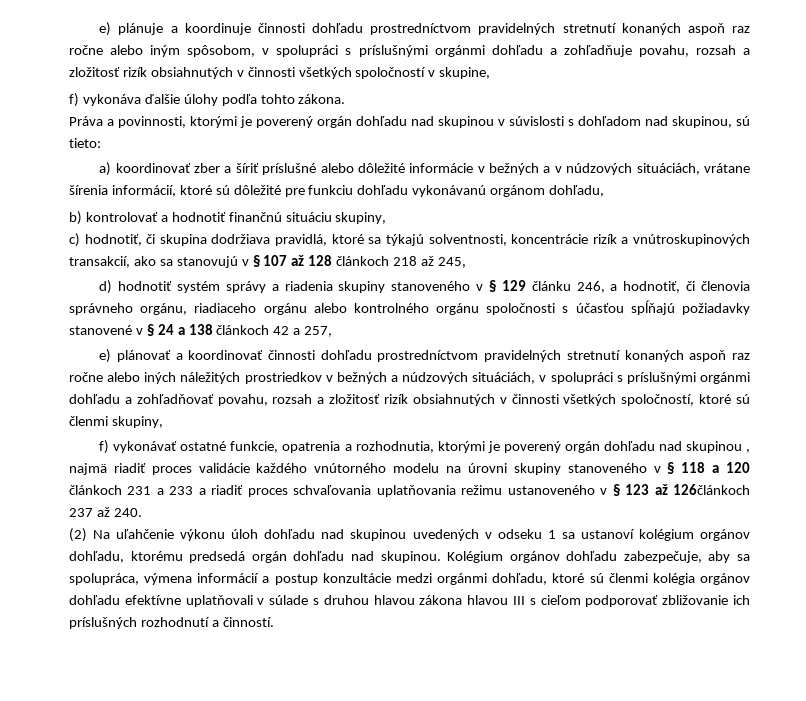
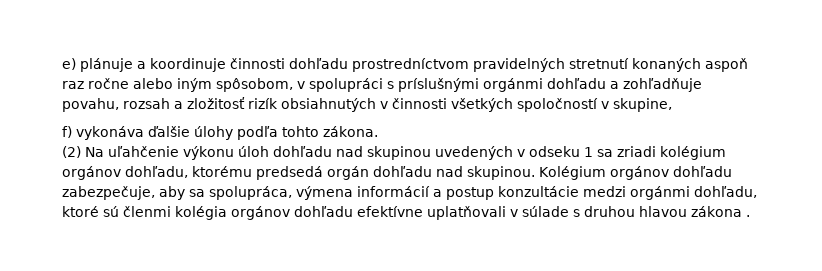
- Práva a povinnosti, ktorými je poverený orgán dohľadu nad skupinou v súvislosti s dohľadom nad skupinou, sú tieto:
- a) koordinovať zber a šíriť príslušné alebo dôležité informácie v bežných a v núdzových situáciách, vrátane šírenia informácií, ktoré sú dôležité pre funkciu dohľadu vykonávanú orgánom dohľadu,
- b) kontrolovať a hodnotiť finančnú situáciu skupiny,
- c) hodnotiť, či skupina dodržiava pravidlá, ktoré sa týkajú solventnosti, koncentrácie rizík a vnútroskupinových transakcií, ako sa stanovujú v § 107 až 128 článkoch 218 až 245,
- d) hodnotiť systém správy a riadenia skupiny stanoveného v § 129 článku 246, a hodnotiť, či členovia správneho orgánu, riadiaceho orgánu alebo kontrolného orgánu spoločnosti s účasťou spĺňajú požiadavky stanovené v § 24 a 138 článkoch 42 a 257,
- e) plánovať a koordinovať činnosti dohľadu prostredníctvom pravidelných stretnutí konaných aspoň raz ročne alebo iných náležitých prostriedkov v bežných a núdzových situáciách, v spolupráci s príslušnými orgánmi dohľadu a zohľadňovať povahu, rozsah a zložitosť rizík obsiahnutých v činnosti všetkých spoločností, ktoré sú členmi skupiny,
- f) vykonávať ostatné funkcie, opatrenia a rozhodnutia, ktorými je poverený orgán dohľadu nad skupinou , najmä riadiť proces validácie každého vnútorného modelu na úrovni skupiny stanoveného v § 118 a 120 článkoch 231 a 233 a riadiť proces schvaľovania uplatňovania režimu ustanoveného v § 123 až 126článkoch 237 až 240.
- (2) Na uľahčenie výkonu úloh dohľadu nad skupinou uvedených v odseku 1 sa ustanoví kolégium orgánov dohľadu, ktorému predsedá orgán dohľadu nad skupinou.
+ (2) Na uľahčenie výkonu úloh dohľadu nad skupinou uvedených v odseku 1 sa zriadi kolégium orgánov dohľadu, ktorému predsedá orgán dohľadu nad skupinou.
- Kolégium orgánov dohľadu zabezpečuje, aby sa spolupráca, výmena informácií a postup konzultácie medzi orgánmi dohľadu, ktoré sú členmi kolégia orgánov dohľadu efektívne uplatňovali v súlade s druhou hlavou zákona hlavou III s cieľom podporovať zbližovanie ich príslušných rozhodnutí a činností.
+ Kolégium orgánov dohľadu zabezpečuje, aby sa spolupráca, výmena informácií a postup konzultácie medzi orgánmi dohľadu, ktoré sú členmi kolégia orgánov dohľadu efektívne uplatňovali v súlade s druhou hlavou zákona .

